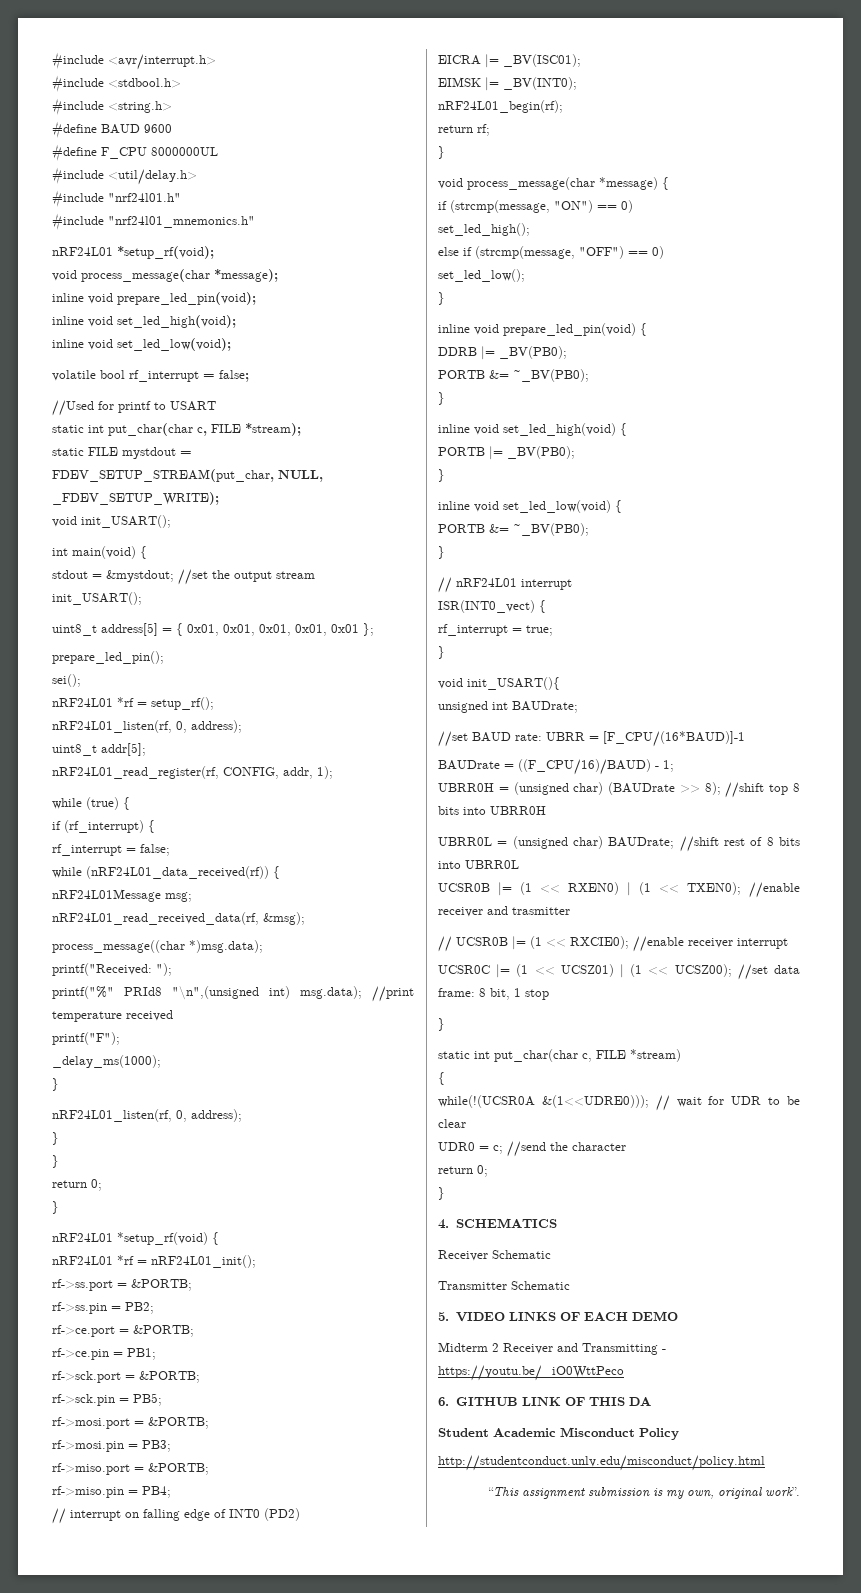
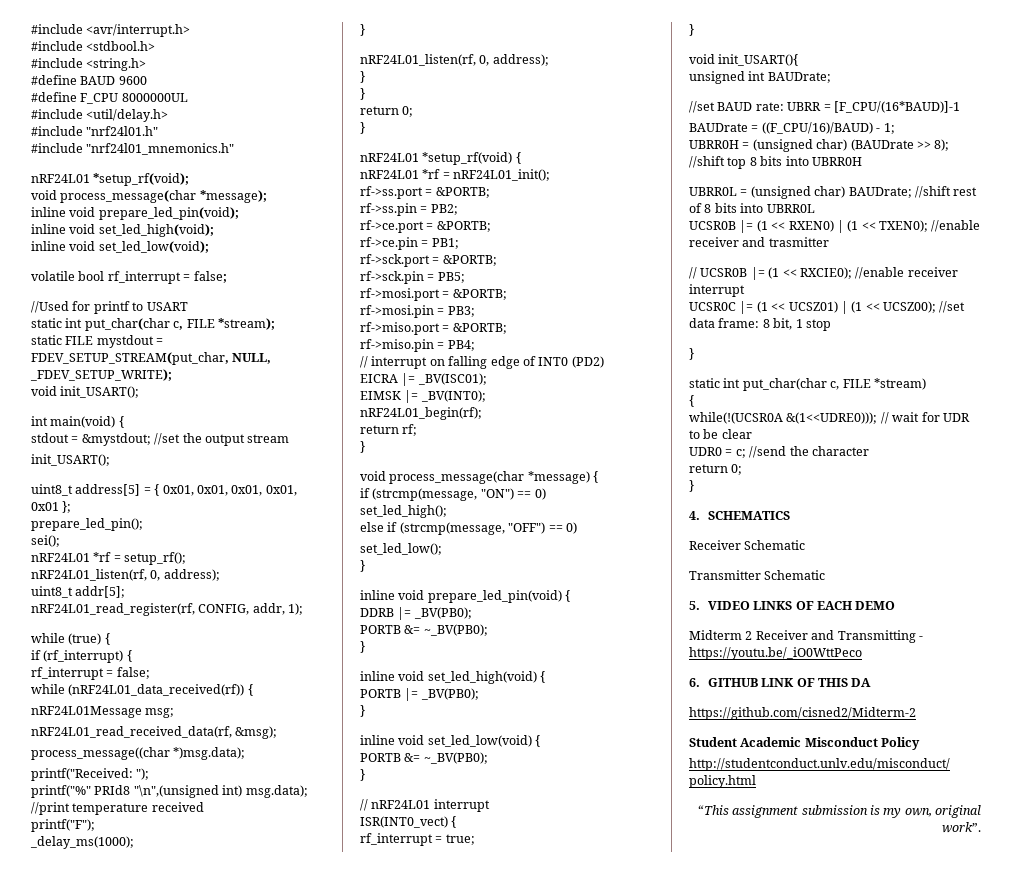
+ https://github.com/cisned2/Midterm-2

